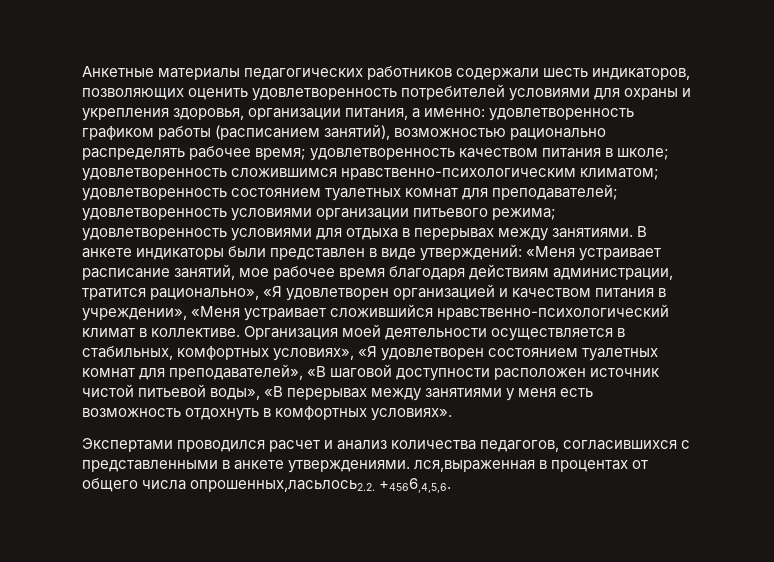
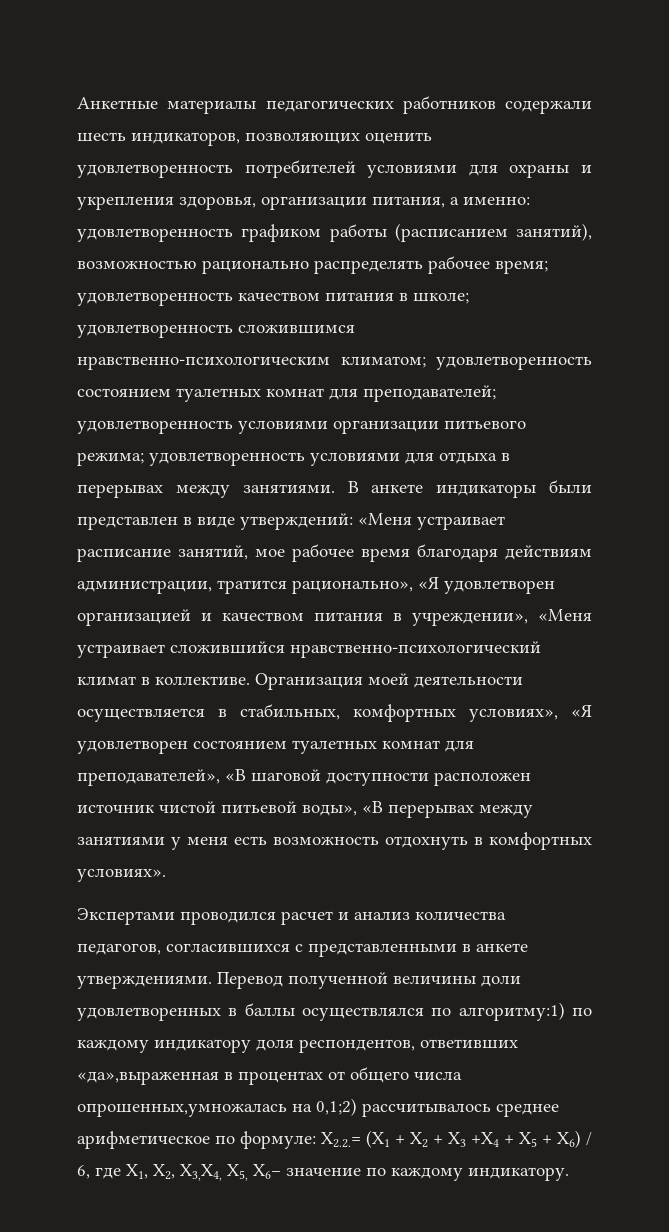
- Экспертами проводился расчет и анализ количества педагогов, согласившихся с представленными в анкете утверждениями. лся,выраженная в процентах от общего числа опрошенных,ласьлось2.2. +4566,4,5,6.
+ Экспертами проводился расчет и анализ количества педагогов, согласившихся с представленными в анкете утверждениями. Перевод полученной величины доли удовлетворенных в баллы осуществлялся по алгоритму:1) по каждому индикатору доля респондентов, ответивших «да»,выраженная в процентах от общего числа опрошенных,умножалась на 0,1;2) рассчитывалось среднее арифметическое по формуле: Х2.2.= (Х1 + Х2 + Х3 +Х4 + Х5 + Х6) / 6, где Х1, Х2, Х3,Х4, Х5, Х6– значение по каждому индикатору.

